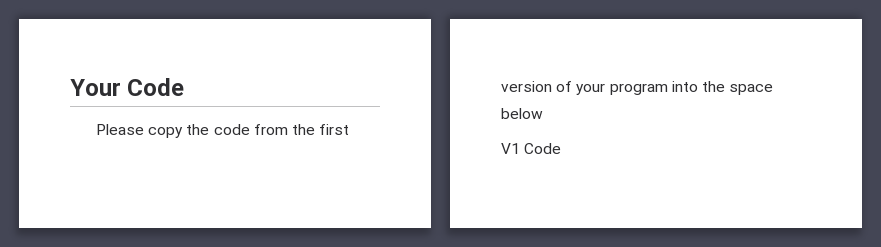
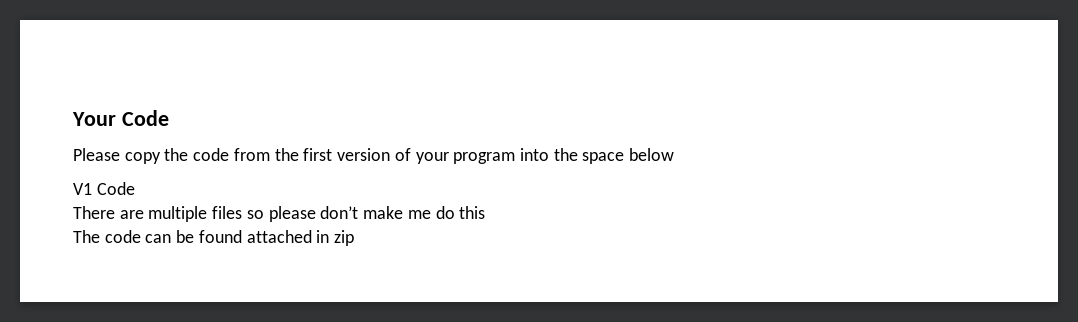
+ There are multiple files so please don’t make me do this
+ The code can be found attached in zip

